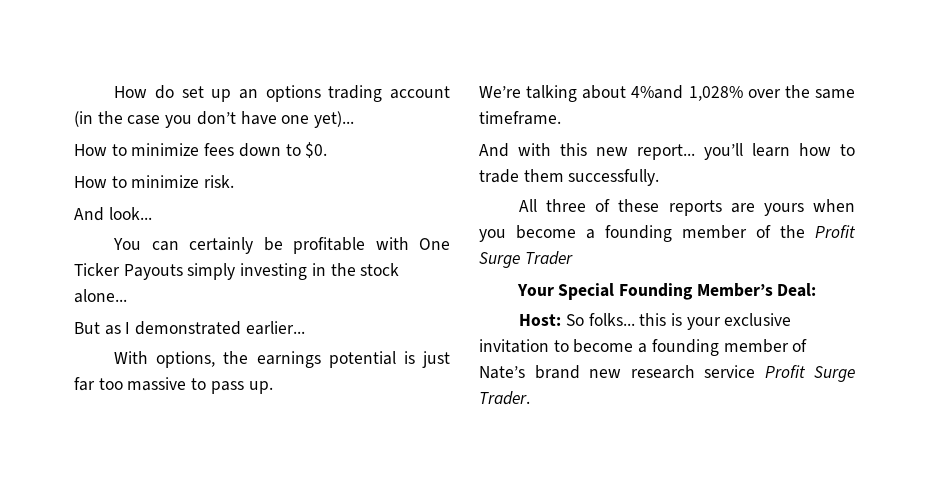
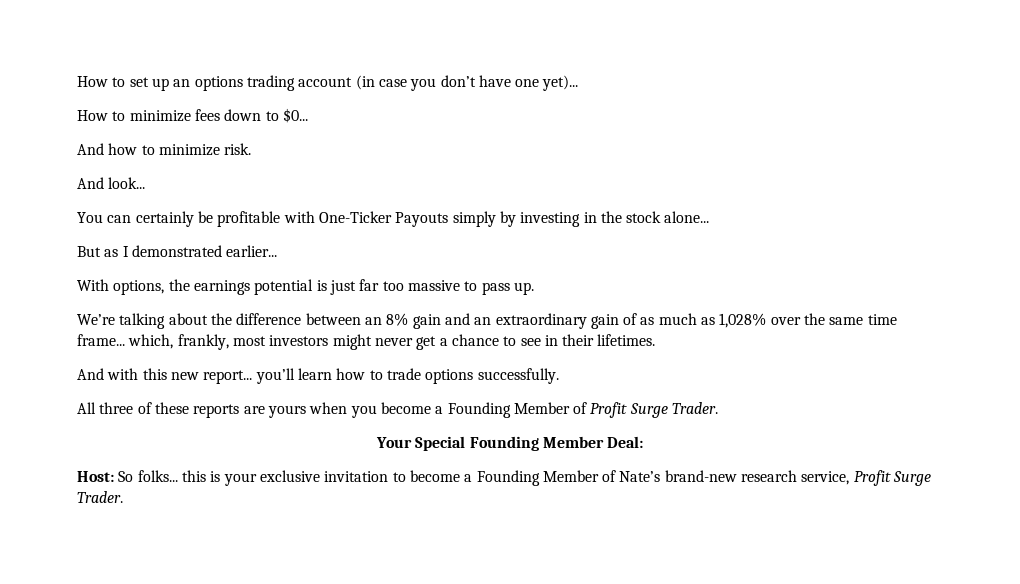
- How do set up an options trading account (in the case you don’t have one yet)...
+ How to set up an options trading account (in case you don’t have one yet)...
- How to minimize fees down to $0.
- How to minimize risk.
+ How to minimize fees down to $0...
+ And how to minimize risk.
- You can certainly be profitable with One Ticker Payouts simply investing in the stock alone...
+ You can certainly be profitable with One-Ticker Payouts simply by investing in the stock alone...
- We’re talking about 4%and 1,028% over the same timeframe.
+ We’re talking about the difference between an 8% gain and an extraordinary gain of as much as 1,028% over the same time frame... which, frankly, most investors might never get a chance to see in their lifetimes.
- And with this new report... you’ll learn how to trade them successfully.
+ And with this new report... you’ll learn how to trade options successfully.
- All three of these reports are yours when you become a founding member of the Profit Surge Trader
+ All three of these reports are yours when you become a Founding Member of Profit Surge Trader.
- Your Special Founding Member’s Deal:
+ Your Special Founding Member Deal:
- Host: So folks... this is your exclusive invitation to become a founding member of Nate’s brand new research service Profit Surge Trader.
+ Host: So folks... this is your exclusive invitation to become a Founding Member of Nate’s brand-new research service, Profit Surge Trader.

